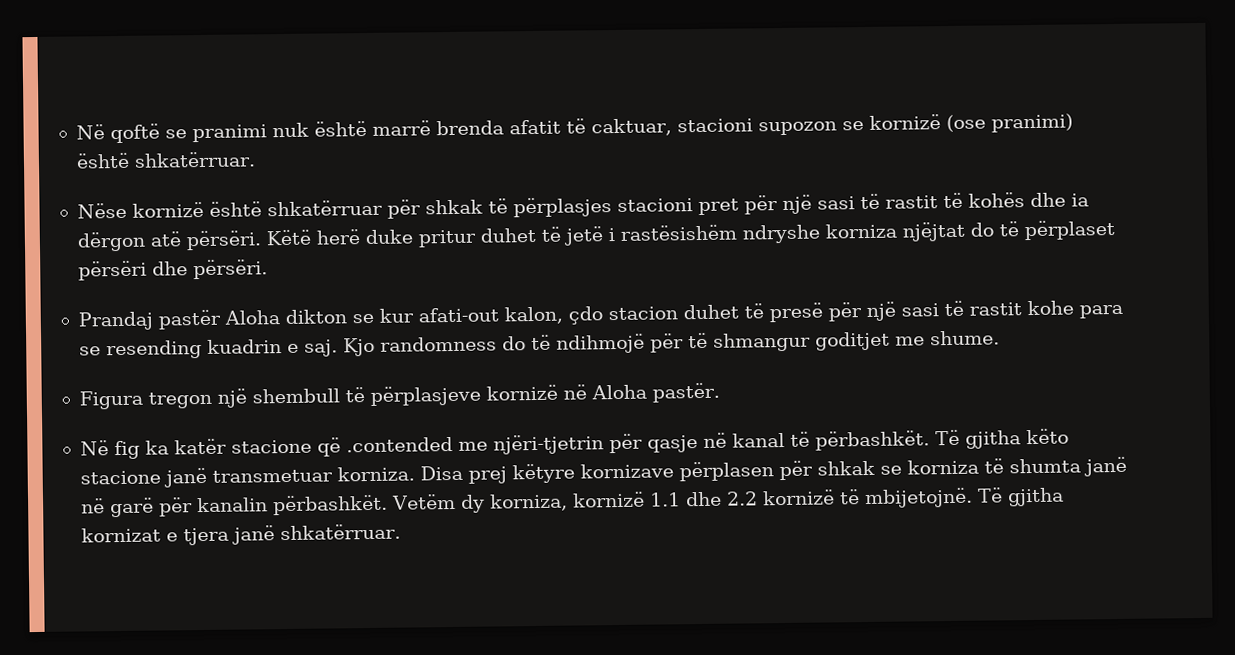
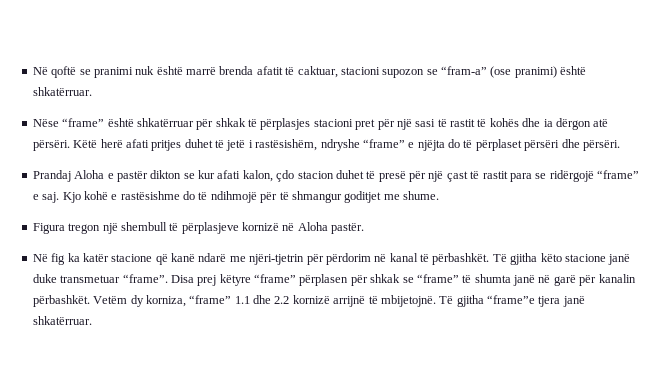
- Në qoftë se pranimi nuk është marrë brenda afatit të caktuar, stacioni supozon se kornizë (ose pranimi) është shkatërruar.
+ Në qoftë se pranimi nuk është marrë brenda afatit të caktuar, stacioni supozon se “fram-a” (ose pranimi) është shkatërruar.
- Nëse kornizë është shkatërruar për shkak të përplasjes stacioni pret për një sasi të rastit të kohës dhe ia dërgon atë përsëri.
+ Nëse “frame” është shkatërruar për shkak të përplasjes stacioni pret për një sasi të rastit të kohës dhe ia dërgon atë përsëri.
- Këtë herë duke pritur duhet të jetë i rastësishëm ndryshe korniza njëjtat do të përplaset përsëri dhe përsëri.
+ Këtë herë afati pritjes duhet të jetë i rastësishëm, ndryshe “frame” e njëjta do të përplaset përsëri dhe përsëri.
- Prandaj pastër Aloha dikton se kur afati-out kalon, çdo stacion duhet të presë për një sasi të rastit kohe para se resending kuadrin e saj.
+ Prandaj Aloha e pastër dikton se kur afati kalon, çdo stacion duhet të presë për një çast të rastit para se ridërgojë “frame” e saj.
- Kjo randomness do të ndihmojë për të shmangur goditjet me shume.
+ Kjo kohë e rastësishme do të ndihmojë për të shmangur goditjet me shume.
- Në fig ka katër stacione që .contended me njëri-tjetrin për qasje në kanal të përbashkët.
+ Në fig ka katër stacione që kanë ndarë me njëri-tjetrin për përdorim në kanal të përbashkët.
- Të gjitha këto stacione janë transmetuar korniza.
+ Të gjitha këto stacione janë duke transmetuar “frame”.
- Disa prej këtyre kornizave përplasen për shkak se korniza të shumta janë në garë për kanalin përbashkët.
+ Disa prej këtyre “frame” përplasen për shkak se “frame” të shumta janë në garë për kanalin përbashkët.
- Vetëm dy korniza, kornizë 1.1 dhe 2.2 kornizë të mbijetojnë.
+ Vetëm dy korniza, “frame” 1.1 dhe 2.2 kornizë arrijnë të mbijetojnë.
- Të gjitha kornizat e tjera janë shkatërruar.
+ Të gjitha “frame”e tjera janë shkatërruar.

